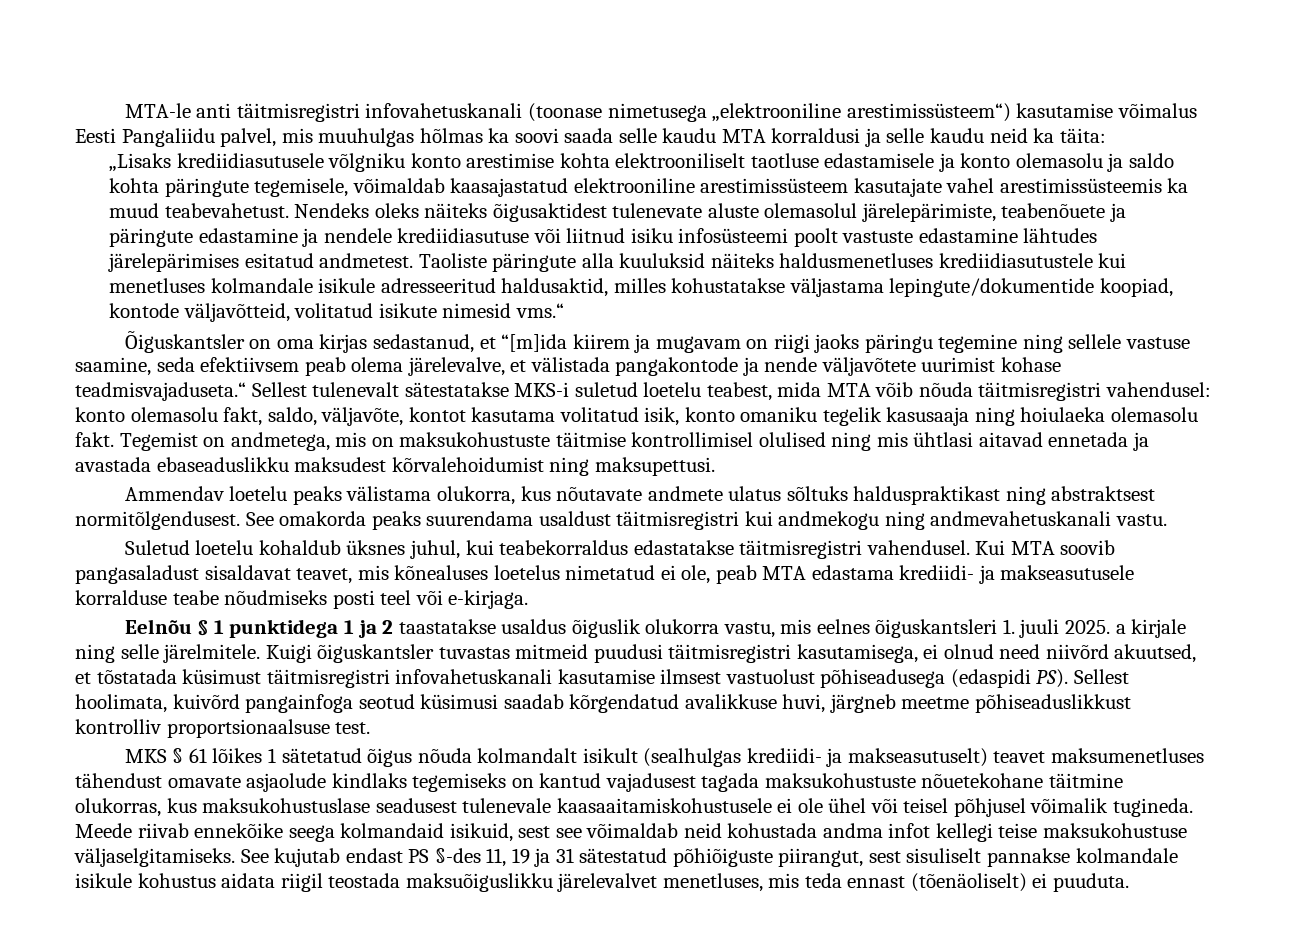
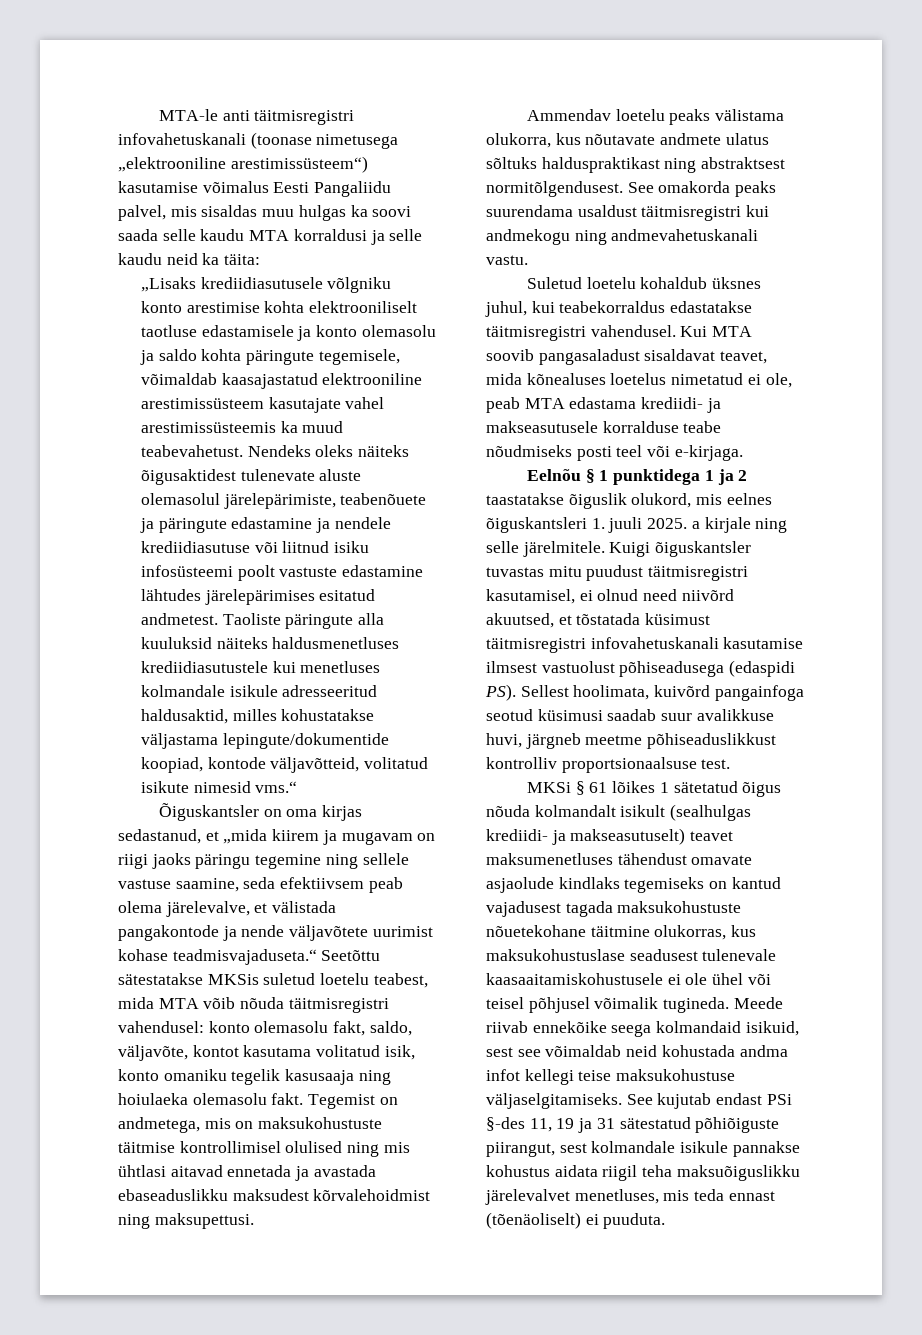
- MTA-le anti täitmisregistri infovahetuskanali (toonase nimetusega „elektrooniline arestimissüsteem“) kasutamise võimalus Eesti Pangaliidu palvel, mis muuhulgas hõlmas ka soovi saada selle kaudu MTA korraldusi ja selle kaudu neid ka täita:
+ MTA-le anti täitmisregistri infovahetuskanali (toonase nimetusega „elektrooniline arestimissüsteem“) kasutamise võimalus Eesti Pangaliidu palvel, mis sisaldas muu hulgas ka soovi saada selle kaudu MTA korraldusi ja selle kaudu neid ka täita:
- Õiguskantsler on oma kirjas sedastanud, et “[m]ida kiirem ja mugavam on riigi jaoks päringu tegemine ning sellele vastuse saamine, seda efektiivsem peab olema järelevalve, et välistada pangakontode ja nende väljavõtete uurimist kohase teadmisvajaduseta.“ Sellest tulenevalt sätestatakse MKS-i suletud loetelu teabest, mida MTA võib nõuda täitmisregistri vahendusel: konto olemasolu fakt, saldo, väljavõte, kontot kasutama volitatud isik, konto omaniku tegelik kasusaaja ning hoiulaeka olemasolu fakt.
+ Õiguskantsler on oma kirjas sedastanud, et „mida kiirem ja mugavam on riigi jaoks päringu tegemine ning sellele vastuse saamine, seda efektiivsem peab olema järelevalve, et välistada pangakontode ja nende väljavõtete uurimist kohase teadmisvajaduseta.“ Seetõttu sätestatakse MKSis suletud loetelu teabest, mida MTA võib nõuda täitmisregistri vahendusel: konto olemasolu fakt, saldo, väljavõte, kontot kasutama volitatud isik, konto omaniku tegelik kasusaaja ning hoiulaeka olemasolu fakt.
- Tegemist on andmetega, mis on maksukohustuste täitmise kontrollimisel olulised ning mis ühtlasi aitavad ennetada ja avastada ebaseaduslikku maksudest kõrvalehoidumist ning maksupettusi.
+ Tegemist on andmetega, mis on maksukohustuste täitmise kontrollimisel olulised ning mis ühtlasi aitavad ennetada ja avastada ebaseaduslikku maksudest kõrvalehoidmist ning maksupettusi.
- Kui MTA soovib pangasaladust sisaldavat teavet, mis kõnealuses loetelus nimetatud ei ole, peab MTA edastama krediidi- ja makseasutusele korralduse teabe nõudmiseks posti teel või e-kirjaga.
+ Kui MTA soovib pangasaladust sisaldavat teavet, mida kõnealuses loetelus nimetatud ei ole, peab MTA edastama krediidi- ja makseasutusele korralduse teabe nõudmiseks posti teel või e-kirjaga.
- Eelnõu § 1 punktidega 1 ja 2 taastatakse usaldus õiguslik olukorra vastu, mis eelnes õiguskantsleri 1. juuli 2025. a kirjale ning selle järelmitele.
+ Eelnõu § 1 punktidega 1 ja 2 taastatakse õiguslik olukord, mis eelnes õiguskantsleri 1. juuli 2025. a kirjale ning selle järelmitele.
- Kuigi õiguskantsler tuvastas mitmeid puudusi täitmisregistri kasutamisega, ei olnud need niivõrd akuutsed, et tõstatada küsimust täitmisregistri infovahetuskanali kasutamise ilmsest vastuolust põhiseadusega (edaspidi PS). Sellest hoolimata, kuivõrd pangainfoga seotud küsimusi saadab kõrgendatud avalikkuse huvi, järgneb meetme põhiseaduslikkust kontrolliv proportsionaalsuse test.
+ Kuigi õiguskantsler tuvastas mitu puudust täitmisregistri kasutamisel, ei olnud need niivõrd akuutsed, et tõstatada küsimust täitmisregistri infovahetuskanali kasutamise ilmsest vastuolust põhiseadusega (edaspidi PS). Sellest hoolimata, kuivõrd pangainfoga seotud küsimusi saadab suur avalikkuse huvi, järgneb meetme põhiseaduslikkust kontrolliv proportsionaalsuse test.
- MKS § 61 lõikes 1 sätetatud õigus nõuda kolmandalt isikult (sealhulgas krediidi- ja makseasutuselt) teavet maksumenetluses tähendust omavate asjaolude kindlaks tegemiseks on kantud vajadusest tagada maksukohustuste nõuetekohane täitmine olukorras, kus maksukohustuslase seadusest tulenevale kaasaaitamiskohustusele ei ole ühel või teisel põhjusel võimalik tugineda.
+ MKSi § 61 lõikes 1 sätetatud õigus nõuda kolmandalt isikult (sealhulgas krediidi- ja makseasutuselt) teavet maksumenetluses tähendust omavate asjaolude kindlaks tegemiseks on kantud vajadusest tagada maksukohustuste nõuetekohane täitmine olukorras, kus maksukohustuslase seadusest tulenevale kaasaaitamiskohustusele ei ole ühel või teisel põhjusel võimalik tugineda.
- See kujutab endast PS §-des 11, 19 ja 31 sätestatud põhiõiguste piirangut, sest sisuliselt pannakse kolmandale isikule kohustus aidata riigil teostada maksuõiguslikku järelevalvet menetluses, mis teda ennast (tõenäoliselt) ei puuduta.
+ See kujutab endast PSi §-des 11, 19 ja 31 sätestatud põhiõiguste piirangut, sest kolmandale isikule pannakse kohustus aidata riigil teha maksuõiguslikku järelevalvet menetluses, mis teda ennast (tõenäoliselt) ei puuduta.

